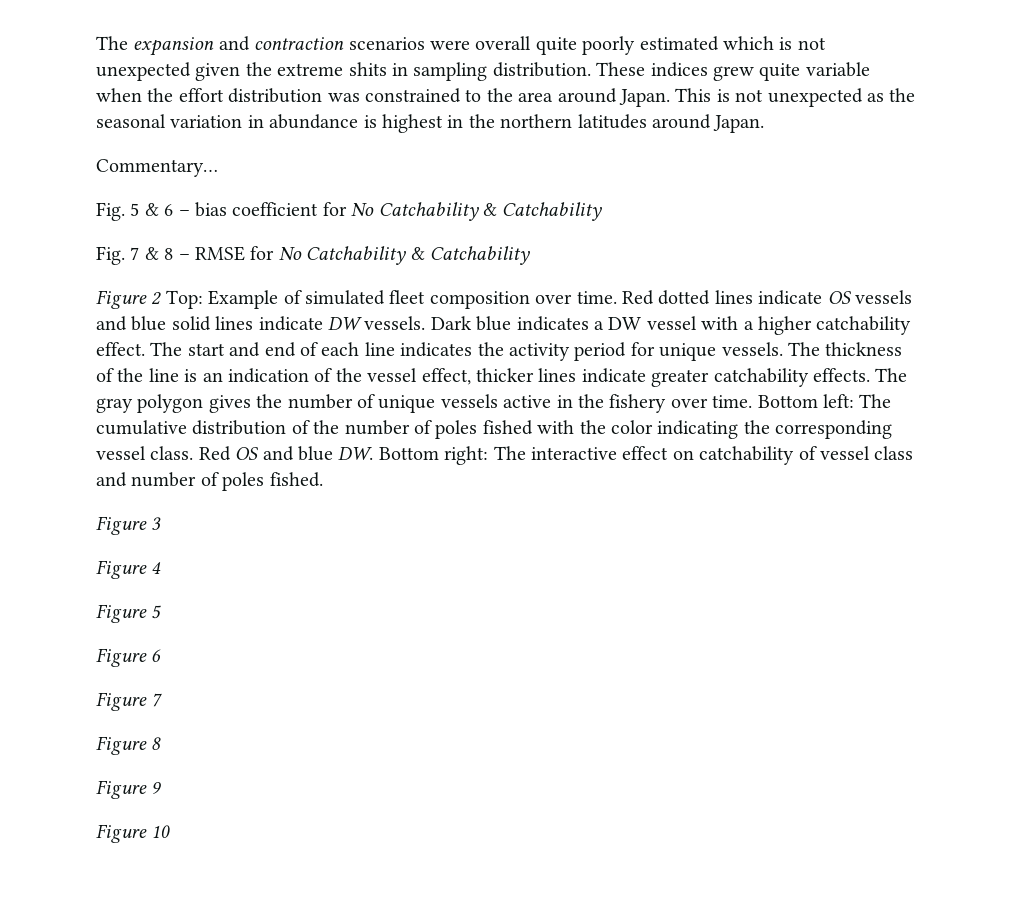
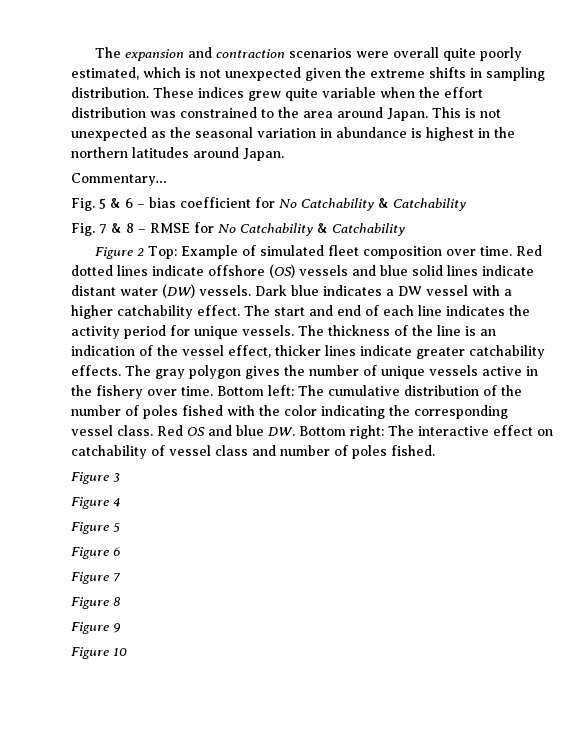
- The expansion and contraction scenarios were overall quite poorly estimated which is not unexpected given the extreme shits in sampling distribution.
+ The expansion and contraction scenarios were overall quite poorly estimated, which is not unexpected given the extreme shifts in sampling distribution.
- Red dotted lines indicate OS vessels and blue solid lines indicate DW vessels.
+ Red dotted lines indicate offshore (OS) vessels and blue solid lines indicate distant water (DW) vessels.

